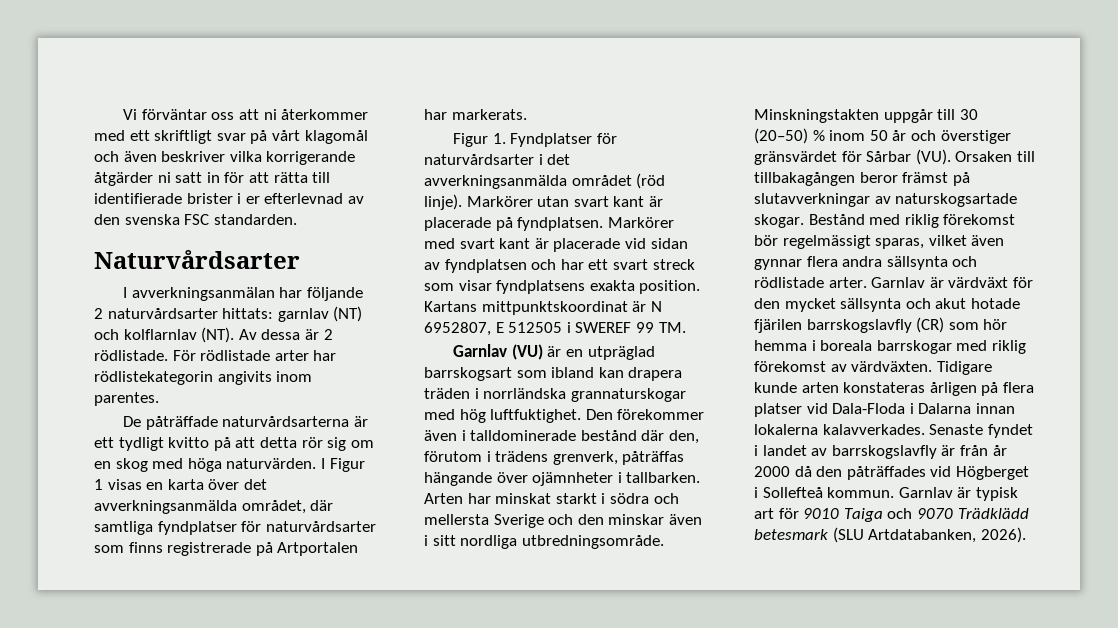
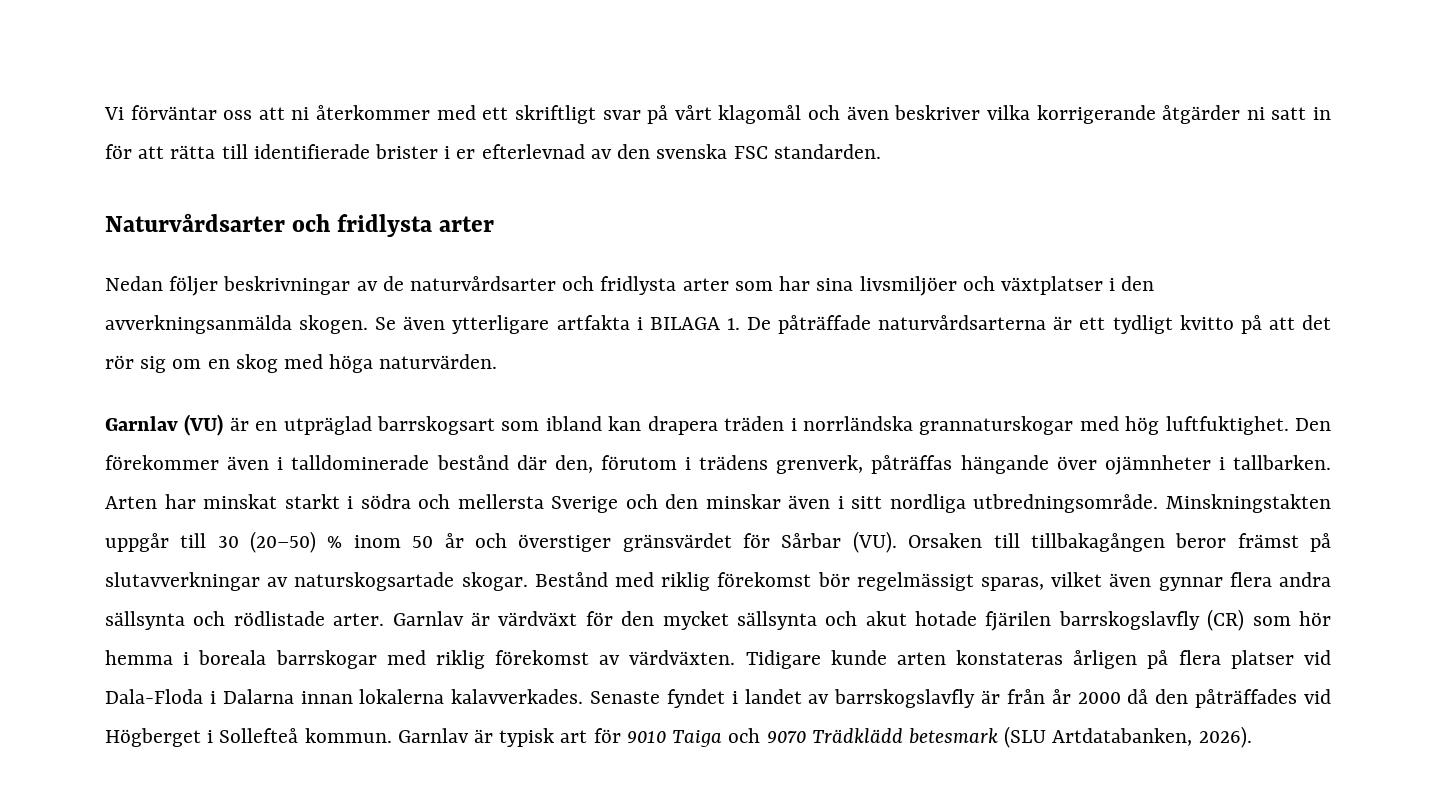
- Naturvårdsarter
- I avverkningsanmälan har följande 2 naturvårdsarter hittats: garnlav (NT) och kolflarnlav (NT). Av dessa är 2 rödlistade. För rödlistade arter har rödlistekategorin angivits inom parentes.
- De påträffade naturvårdsarterna är ett tydligt kvitto på att detta rör sig om en skog med höga naturvärden. I Figur 1 visas en karta över det avverkningsanmälda området, där samtliga fyndplatser för naturvårdsarter som finns registrerade på Artportalen har markerats.
- Figur 1. Fyndplatser för naturvårdsarter i det avverkningsanmälda området (röd linje). Markörer utan svart kant är placerade på fyndplatsen. Markörer med svart kant är placerade vid sidan av fyndplatsen och har ett svart streck som visar fyndplatsens exakta position. Kartans mittpunktskoordinat är N 6952807, E 512505 i SWEREF 99 TM.
+ Naturvårdsarter och fridlysta arter
+ Nedan följer beskrivningar av de naturvårdsarter och fridlysta arter som har sina livsmiljöer och växtplatser i den avverkningsanmälda skogen. Se även ytterligare artfakta i BILAGA 1. De påträffade naturvårdsarterna är ett tydligt kvitto på att det rör sig om en skog med höga naturvärden.

